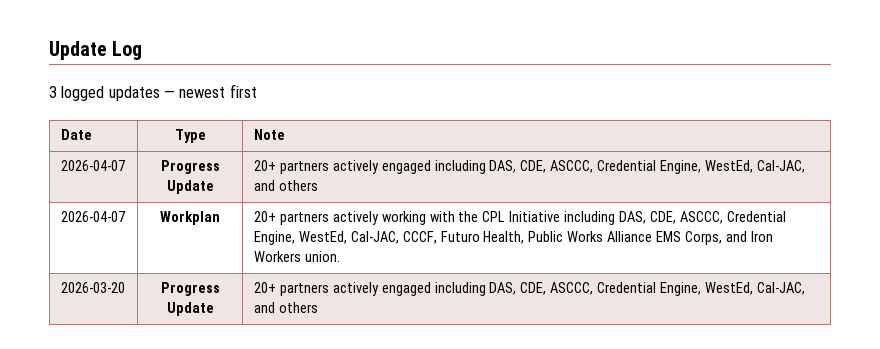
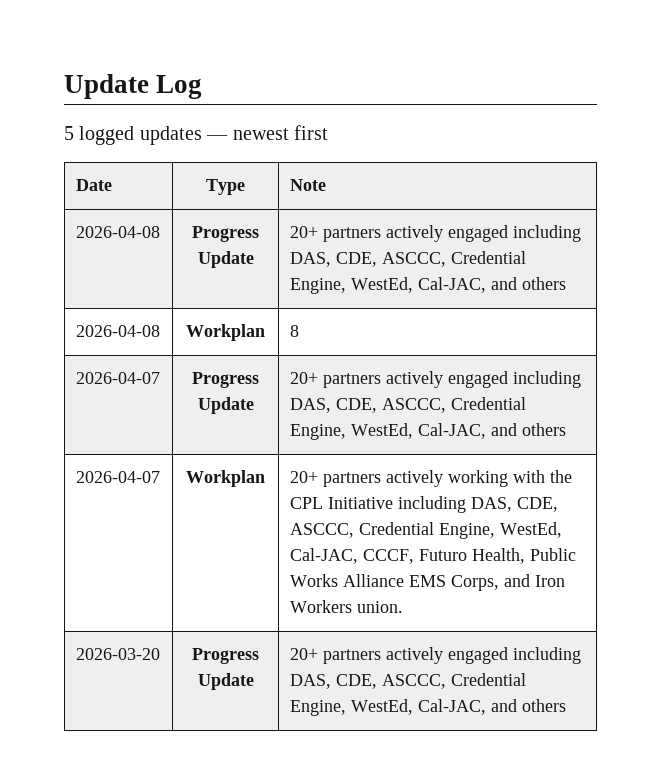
- 3 logged updates — newest first
+ 5 logged updates — newest first
+ 2026-04-08 | Progress Update | 20+ partners actively engaged including DAS, CDE, ASCCC, Credential Engine, WestEd, Cal-JAC, and others
+ 2026-04-08 | Workplan | 8

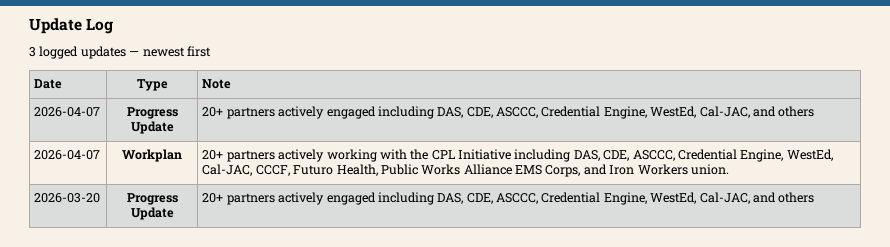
- 5 logged updates — newest first
+ 3 logged updates — newest first
- 2026-04-08 | Progress Update | 20+ partners actively engaged including DAS, CDE, ASCCC, Credential Engine, WestEd, Cal-JAC, and others
- 2026-04-08 | Workplan | 8

